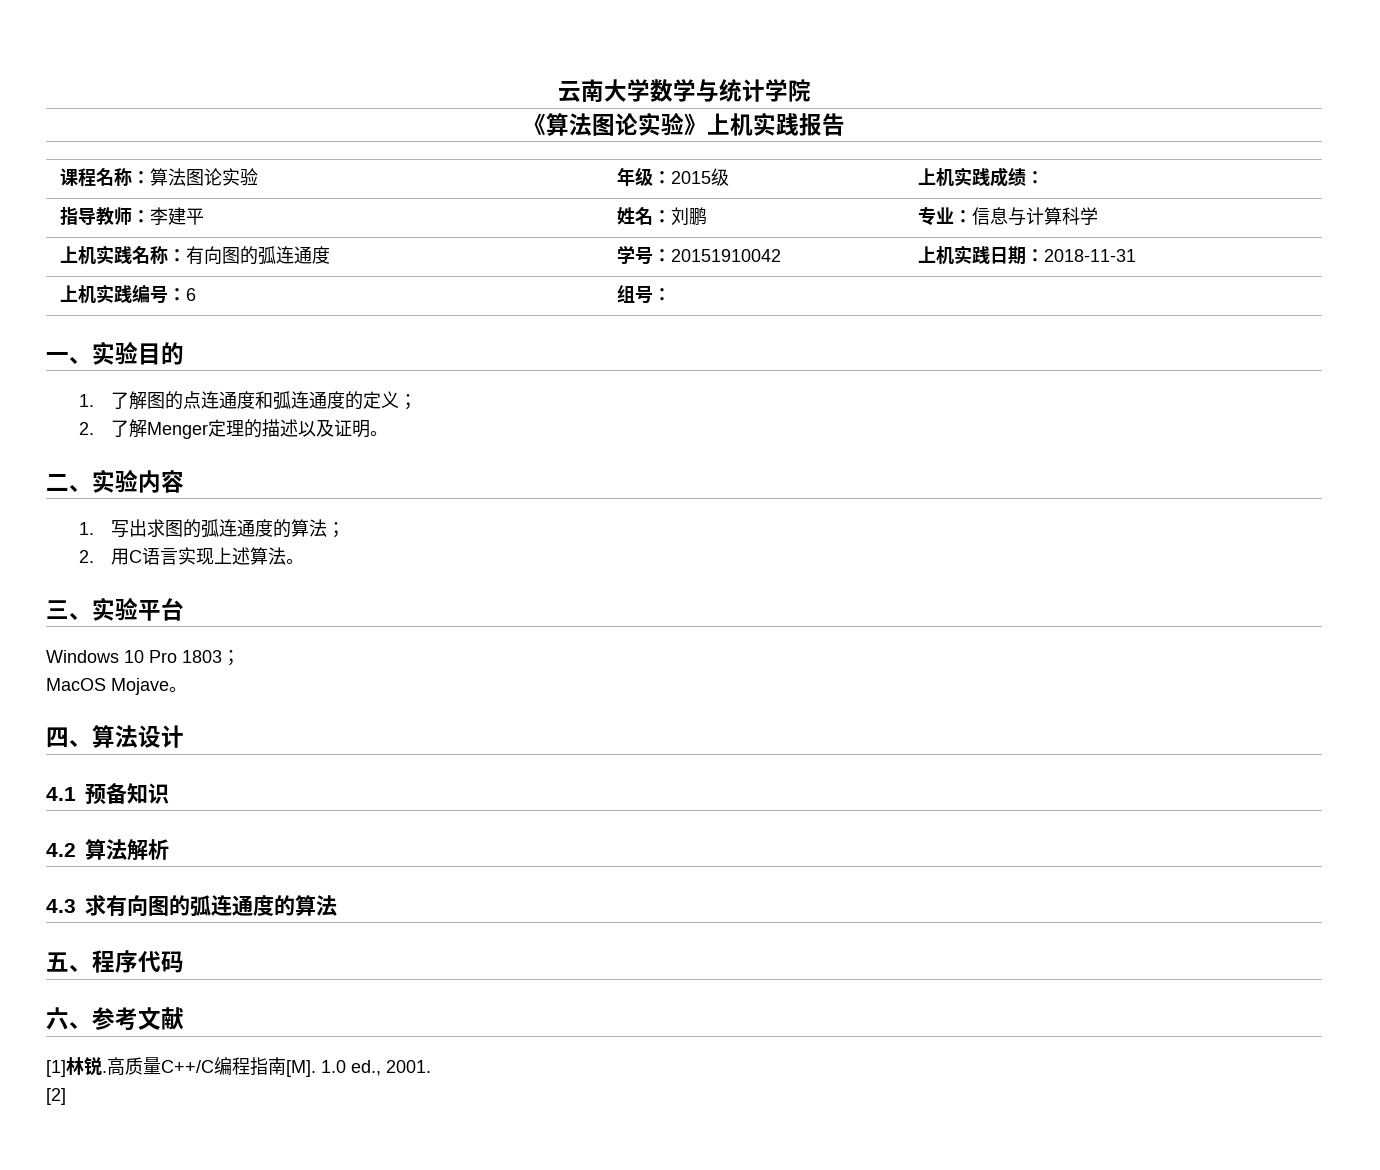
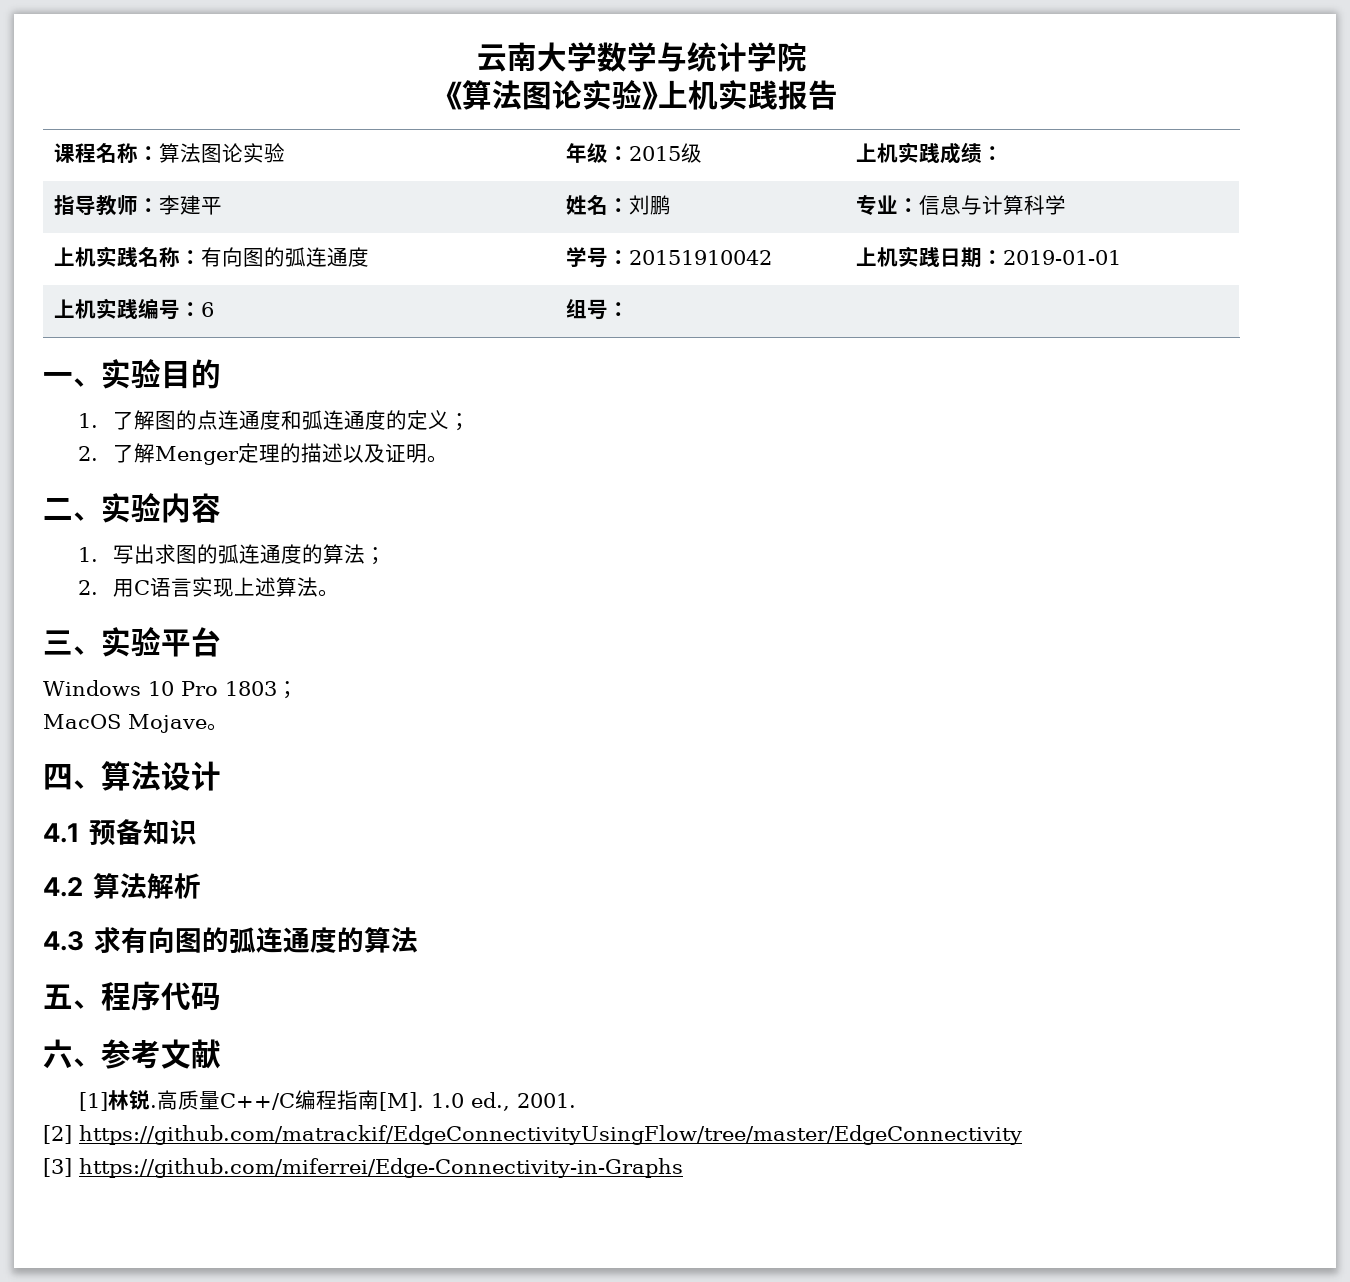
- 上机实践名称：有向图的弧连通度 | 学号：20151910042 | 上机实践日期：2018-11-31
+ 上机实践名称：有向图的弧连通度 | 学号：20151910042 | 上机实践日期：2019-01-01
- [2]
+ [2] https://github.com/matrackif/EdgeConnectivityUsingFlow/tree/master/EdgeConnectivity
+ [3] https://github.com/miferrei/Edge-Connectivity-in-Graphs

